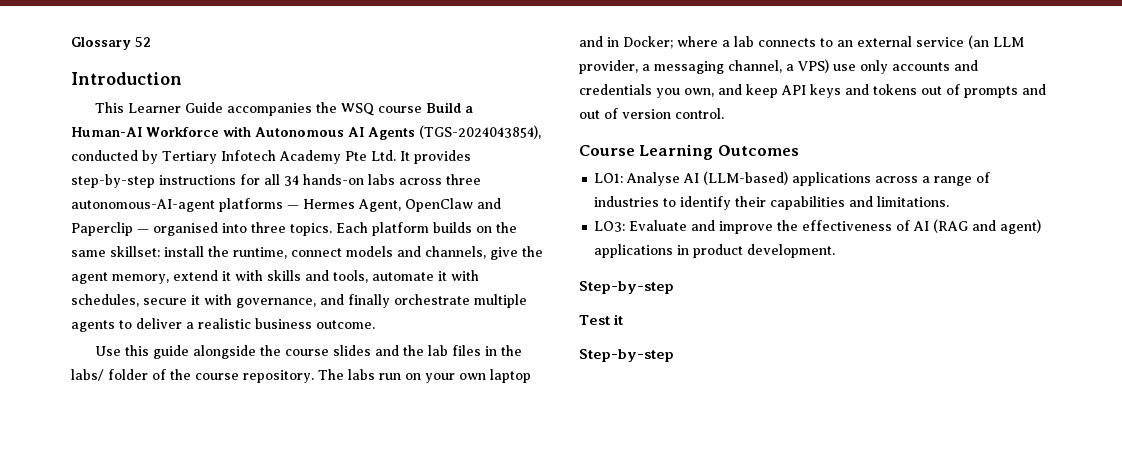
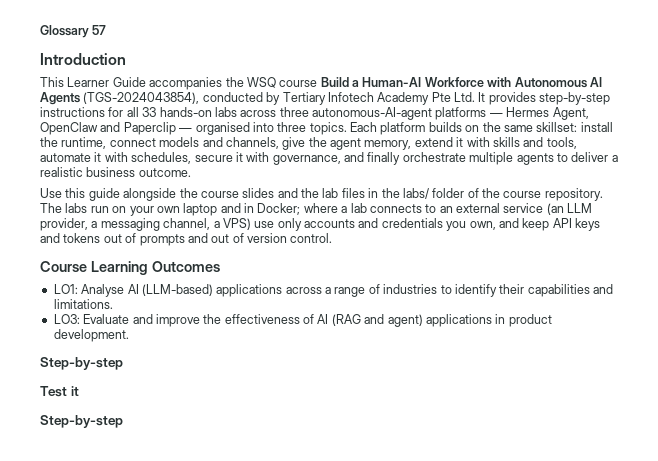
- Glossary 52
+ Glossary 57
- This Learner Guide accompanies the WSQ course Build a Human-AI Workforce with Autonomous AI Agents (TGS-2024043854), conducted by Tertiary Infotech Academy Pte Ltd. It provides step-by-step instructions for all 34 hands-on labs across three autonomous-AI-agent platforms — Hermes Agent, OpenClaw and Paperclip — organised into three topics.
+ This Learner Guide accompanies the WSQ course Build a Human-AI Workforce with Autonomous AI Agents (TGS-2024043854), conducted by Tertiary Infotech Academy Pte Ltd. It provides step-by-step instructions for all 33 hands-on labs across three autonomous-AI-agent platforms — Hermes Agent, OpenClaw and Paperclip — organised into three topics.

